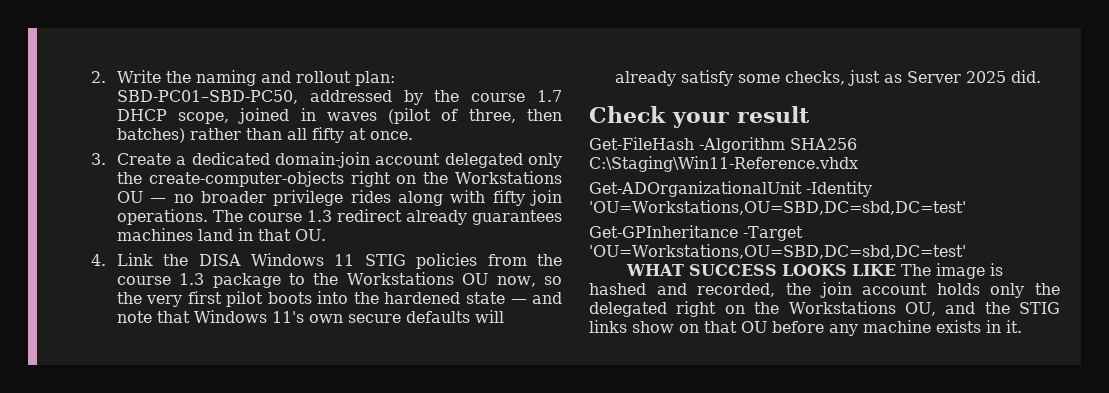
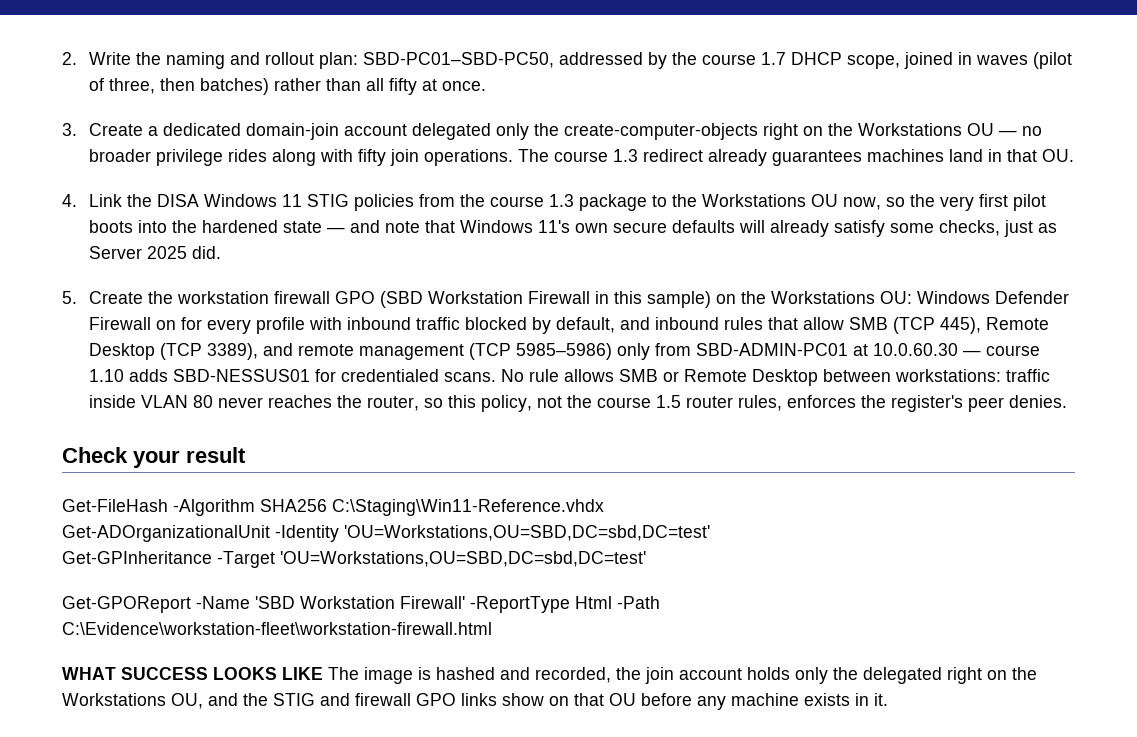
+ 5. Create the workstation firewall GPO (SBD Workstation Firewall in this sample) on the Workstations OU: Windows Defender Firewall on for every profile with inbound traffic blocked by default, and inbound rules that allow SMB (TCP 445), Remote Desktop (TCP 3389), and remote management (TCP 5985–5986) only from SBD-ADMIN-PC01 at 10.0.60.30 — course 1.10 adds SBD-NESSUS01 for credentialed scans. No rule allows SMB or Remote Desktop between workstations: traffic inside VLAN 80 never reaches the router, so this policy, not the course 1.5 router rules, enforces the register's peer denies.
+ Get-GPOReport -Name 'SBD Workstation Firewall' -ReportType Html -Path C:\Evidence\workstation-fleet\workstation-firewall.html
- WHAT SUCCESS LOOKS LIKE The image is hashed and recorded, the join account holds only the delegated right on the Workstations OU, and the STIG links show on that OU before any machine exists in it.
+ WHAT SUCCESS LOOKS LIKE The image is hashed and recorded, the join account holds only the delegated right on the Workstations OU, and the STIG and firewall GPO links show on that OU before any machine exists in it.

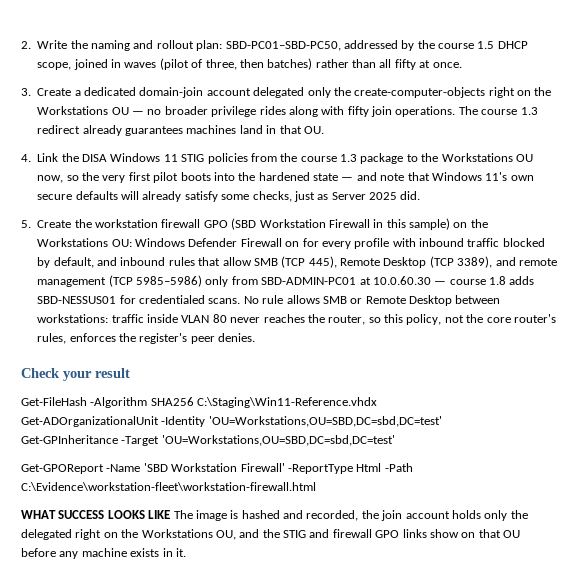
- 2. Write the naming and rollout plan: SBD-PC01–SBD-PC50, addressed by the course 1.7 DHCP scope, joined in waves (pilot of three, then batches) rather than all fifty at once.
+ 2. Write the naming and rollout plan: SBD-PC01–SBD-PC50, addressed by the course 1.5 DHCP scope, joined in waves (pilot of three, then batches) rather than all fifty at once.
- 5. Create the workstation firewall GPO (SBD Workstation Firewall in this sample) on the Workstations OU: Windows Defender Firewall on for every profile with inbound traffic blocked by default, and inbound rules that allow SMB (TCP 445), Remote Desktop (TCP 3389), and remote management (TCP 5985–5986) only from SBD-ADMIN-PC01 at 10.0.60.30 — course 1.10 adds SBD-NESSUS01 for credentialed scans.
+ 5. Create the workstation firewall GPO (SBD Workstation Firewall in this sample) on the Workstations OU: Windows Defender Firewall on for every profile with inbound traffic blocked by default, and inbound rules that allow SMB (TCP 445), Remote Desktop (TCP 3389), and remote management (TCP 5985–5986) only from SBD-ADMIN-PC01 at 10.0.60.30 — course 1.8 adds SBD-NESSUS01 for credentialed scans.
- No rule allows SMB or Remote Desktop between workstations: traffic inside VLAN 80 never reaches the router, so this policy, not the course 1.5 router rules, enforces the register's peer denies.
+ No rule allows SMB or Remote Desktop between workstations: traffic inside VLAN 80 never reaches the router, so this policy, not the core router's rules, enforces the register's peer denies.

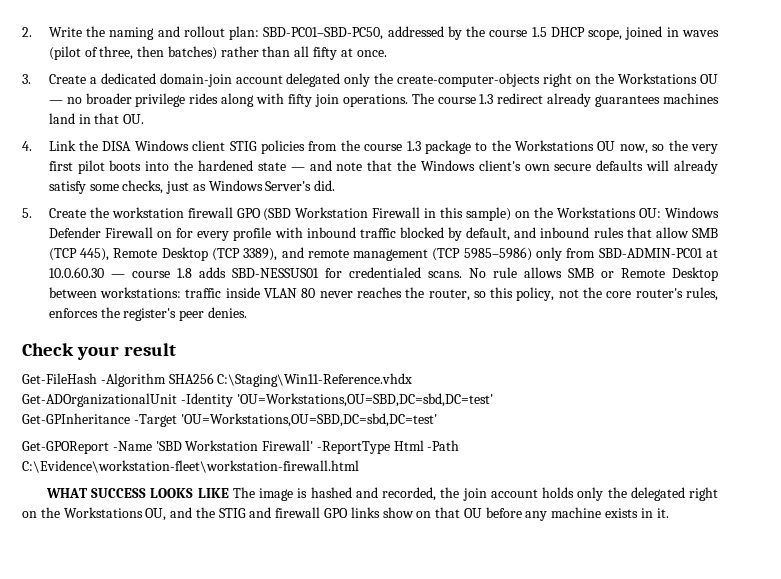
- 4. Link the DISA Windows 11 STIG policies from the course 1.3 package to the Workstations OU now, so the very first pilot boots into the hardened state — and note that Windows 11's own secure defaults will already satisfy some checks, just as Server 2025 did.
+ 4. Link the DISA Windows client STIG policies from the course 1.3 package to the Workstations OU now, so the very first pilot boots into the hardened state — and note that the Windows client's own secure defaults will already satisfy some checks, just as Windows Server's did.

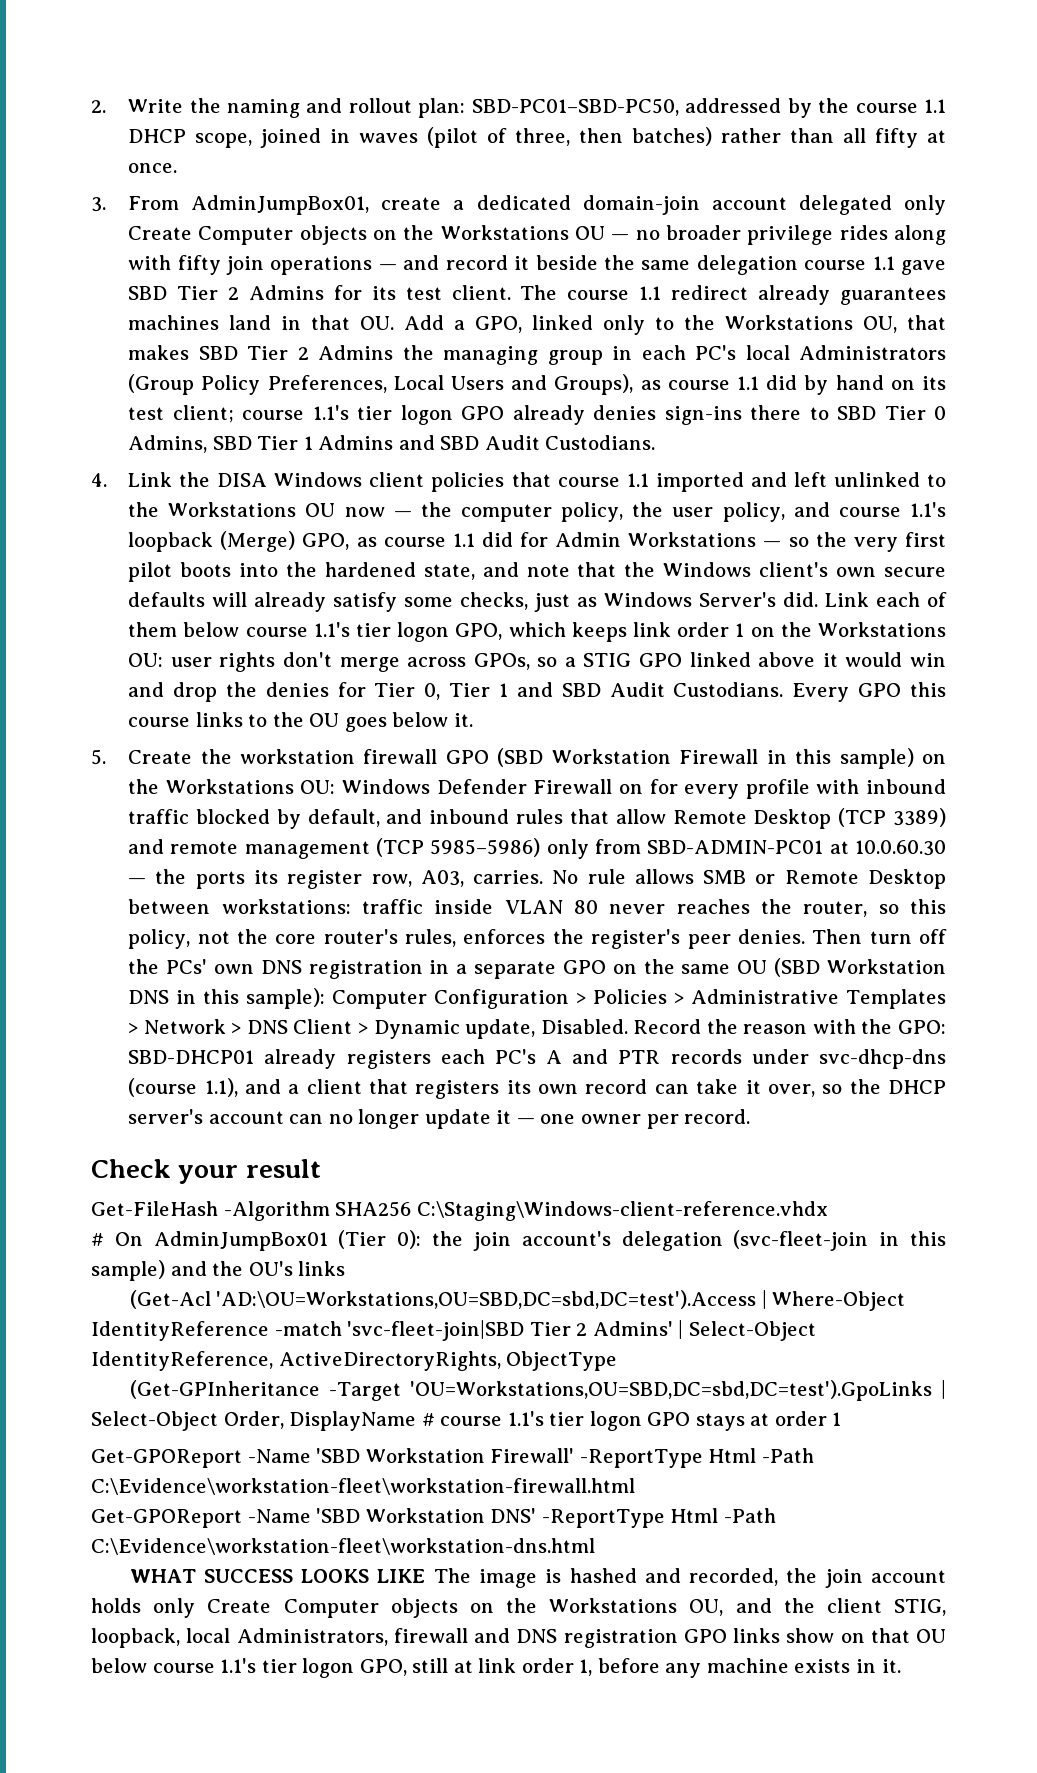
- 2. Write the naming and rollout plan: SBD-PC01–SBD-PC50, addressed by the course 1.5 DHCP scope, joined in waves (pilot of three, then batches) rather than all fifty at once.
+ 2. Write the naming and rollout plan: SBD-PC01–SBD-PC50, addressed by the course 1.1 DHCP scope, joined in waves (pilot of three, then batches) rather than all fifty at once.
- 3. Create a dedicated domain-join account delegated only the create-computer-objects right on the Workstations OU — no broader privilege rides along with fifty join operations.
+ 3. From AdminJumpBox01, create a dedicated domain-join account delegated only Create Computer objects on the Workstations OU — no broader privilege rides along with fifty join operations — and record it beside the same delegation course 1.1 gave SBD Tier 2 Admins for its test client.
- The course 1.3 redirect already guarantees machines land in that OU.
+ The course 1.1 redirect already guarantees machines land in that OU. Add a GPO, linked only to the Workstations OU, that makes SBD Tier 2 Admins the managing group in each PC's local Administrators (Group Policy Preferences, Local Users and Groups), as course 1.1 did by hand on its test client; course 1.1's tier logon GPO already denies sign-ins there to SBD Tier 0 Admins, SBD Tier 1 Admins and SBD Audit Custodians.
- 4. Link the DISA Windows client STIG policies from the course 1.3 package to the Workstations OU now, so the very first pilot boots into the hardened state — and note that the Windows client's own secure defaults will already satisfy some checks, just as Windows Server's did.
+ 4. Link the DISA Windows client policies that course 1.1 imported and left unlinked to the Workstations OU now — the computer policy, the user policy, and course 1.1's loopback (Merge) GPO, as course 1.1 did for Admin Workstations — so the very first pilot boots into the hardened state, and note that the Windows client's own secure defaults will already satisfy some checks, just as Windows Server's did. Link each of them below course 1.1's tier logon GPO, which keeps link order 1 on the Workstations OU: user rights don't merge across GPOs, so a STIG GPO linked above it would win and drop the denies for Tier 0, Tier 1 and SBD Audit Custodians. Every GPO this course links to the OU goes below it.
- 5. Create the workstation firewall GPO (SBD Workstation Firewall in this sample) on the Workstations OU: Windows Defender Firewall on for every profile with inbound traffic blocked by default, and inbound rules that allow SMB (TCP 445), Remote Desktop (TCP 3389), and remote management (TCP 5985–5986) only from SBD-ADMIN-PC01 at 10.0.60.30 — course 1.8 adds SBD-NESSUS01 for credentialed scans.
+ 5. Create the workstation firewall GPO (SBD Workstation Firewall in this sample) on the Workstations OU: Windows Defender Firewall on for every profile with inbound traffic blocked by default, and inbound rules that allow Remote Desktop (TCP 3389) and remote management (TCP 5985–5986) only from SBD-ADMIN-PC01 at 10.0.60.30 — the ports its register row, A03, carries.
+ Then turn off the PCs' own DNS registration in a separate GPO on the same OU (SBD Workstation DNS in this sample): Computer Configuration > Policies > Administrative Templates > Network > DNS Client > Dynamic update, Disabled. Record the reason with the GPO: SBD-DHCP01 already registers each PC's A and PTR records under svc-dhcp-dns (course 1.1), and a client that registers its own record can take it over, so the DHCP server's account can no longer update it — one owner per record.
- Get-FileHash -Algorithm SHA256 C:\Staging\Win11-Reference.vhdx
- Get-ADOrganizationalUnit -Identity 'OU=Workstations,OU=SBD,DC=sbd,DC=test'
- Get-GPInheritance -Target 'OU=Workstations,OU=SBD,DC=sbd,DC=test'
+ Get-FileHash -Algorithm SHA256 C:\Staging\Windows-client-reference.vhdx
+ # On AdminJumpBox01 (Tier 0): the join account's delegation (svc-fleet-join in this sample) and the OU's links
+ (Get-Acl 'AD:\OU=Workstations,OU=SBD,DC=sbd,DC=test').Access | Where-Object IdentityReference -match 'svc-fleet-join|SBD Tier 2 Admins' | Select-Object IdentityReference, ActiveDirectoryRights, ObjectType
+ (Get-GPInheritance -Target 'OU=Workstations,OU=SBD,DC=sbd,DC=test').GpoLinks | Select-Object Order, DisplayName # course 1.1's tier logon GPO stays at order 1
+ Get-GPOReport -Name 'SBD Workstation DNS' -ReportType Html -Path C:\Evidence\workstation-fleet\workstation-dns.html
- WHAT SUCCESS LOOKS LIKE The image is hashed and recorded, the join account holds only the delegated right on the Workstations OU, and the STIG and firewall GPO links show on that OU before any machine exists in it.
+ WHAT SUCCESS LOOKS LIKE The image is hashed and recorded, the join account holds only Create Computer objects on the Workstations OU, and the client STIG, loopback, local Administrators, firewall and DNS registration GPO links show on that OU below course 1.1's tier logon GPO, still at link order 1, before any machine exists in it.

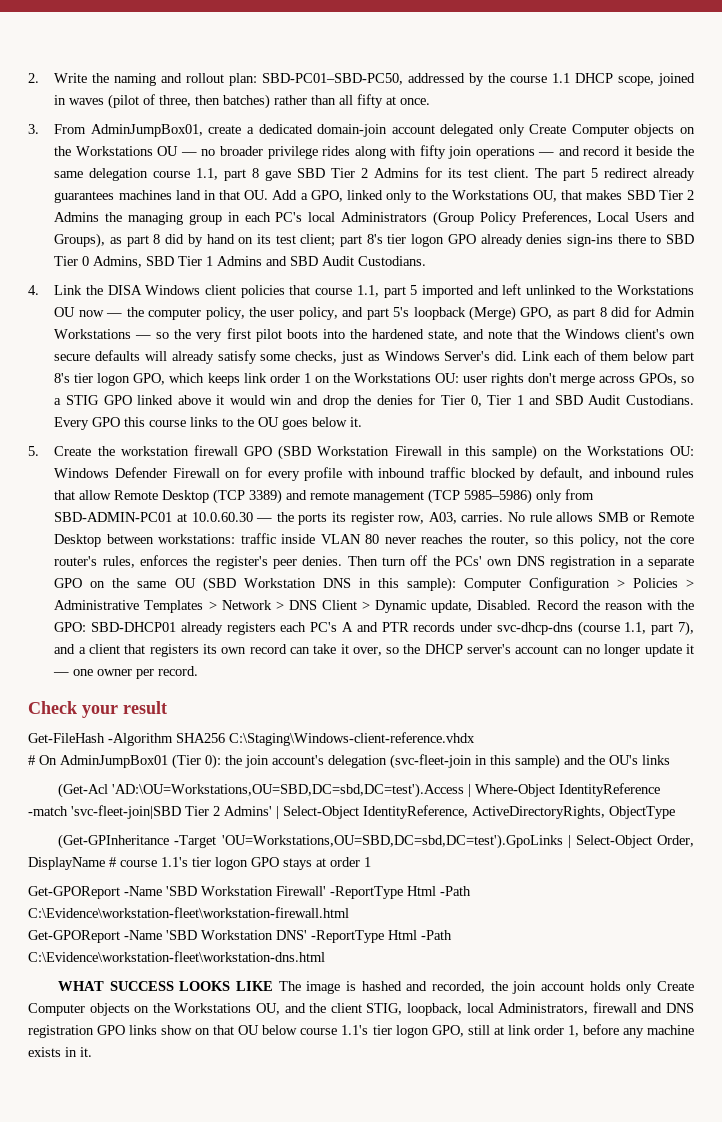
- 3. From AdminJumpBox01, create a dedicated domain-join account delegated only Create Computer objects on the Workstations OU — no broader privilege rides along with fifty join operations — and record it beside the same delegation course 1.1 gave SBD Tier 2 Admins for its test client.
+ 3. From AdminJumpBox01, create a dedicated domain-join account delegated only Create Computer objects on the Workstations OU — no broader privilege rides along with fifty join operations — and record it beside the same delegation course 1.1, part 8 gave SBD Tier 2 Admins for its test client.
- The course 1.1 redirect already guarantees machines land in that OU. Add a GPO, linked only to the Workstations OU, that makes SBD Tier 2 Admins the managing group in each PC's local Administrators (Group Policy Preferences, Local Users and Groups), as course 1.1 did by hand on its test client;
+ The part 5 redirect already guarantees machines land in that OU. Add a GPO, linked only to the Workstations OU, that makes SBD Tier 2 Admins the managing group in each PC's local Administrators (Group Policy Preferences, Local Users and Groups), as part 8 did by hand on its test client;
- course 1.1's tier logon GPO already denies sign-ins there to SBD Tier 0 Admins, SBD Tier 1 Admins and SBD Audit Custodians.
+ part 8's tier logon GPO already denies sign-ins there to SBD Tier 0 Admins, SBD Tier 1 Admins and SBD Audit Custodians.
- 4. Link the DISA Windows client policies that course 1.1 imported and left unlinked to the Workstations OU now — the computer policy, the user policy, and course 1.1's loopback (Merge) GPO, as course 1.1 did for Admin Workstations — so the very first pilot boots into the hardened state, and note that the Windows client's own secure defaults will already satisfy some checks, just as Windows Server's did.
+ 4. Link the DISA Windows client policies that course 1.1, part 5 imported and left unlinked to the Workstations OU now — the computer policy, the user policy, and part 5's loopback (Merge) GPO, as part 8 did for Admin Workstations — so the very first pilot boots into the hardened state, and note that the Windows client's own secure defaults will already satisfy some checks, just as Windows Server's did.
- Link each of them below course 1.1's tier logon GPO, which keeps link order 1 on the Workstations OU: user rights don't merge across GPOs, so a STIG GPO linked above it would win and drop the denies for Tier 0, Tier 1 and SBD Audit Custodians.
+ Link each of them below part 8's tier logon GPO, which keeps link order 1 on the Workstations OU: user rights don't merge across GPOs, so a STIG GPO linked above it would win and drop the denies for Tier 0, Tier 1 and SBD Audit Custodians.
- Record the reason with the GPO: SBD-DHCP01 already registers each PC's A and PTR records under svc-dhcp-dns (course 1.1), and a client that registers its own record can take it over, so the DHCP server's account can no longer update it — one owner per record.
+ Record the reason with the GPO: SBD-DHCP01 already registers each PC's A and PTR records under svc-dhcp-dns (course 1.1, part 7), and a client that registers its own record can take it over, so the DHCP server's account can no longer update it — one owner per record.

